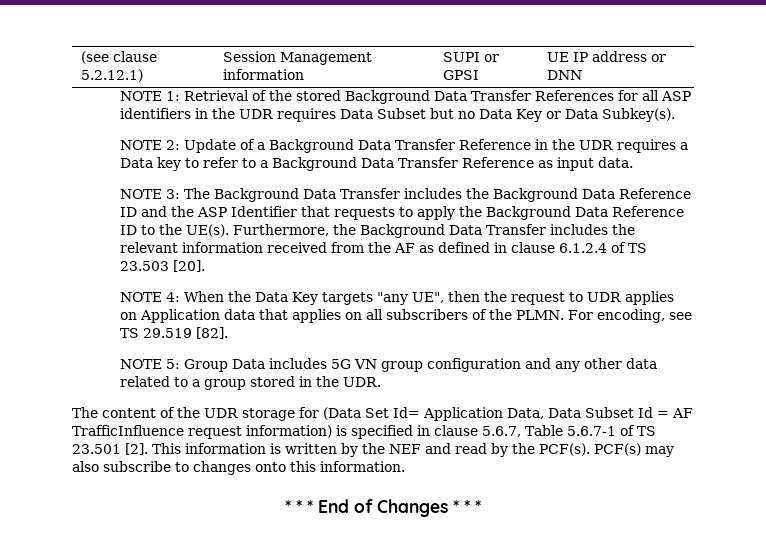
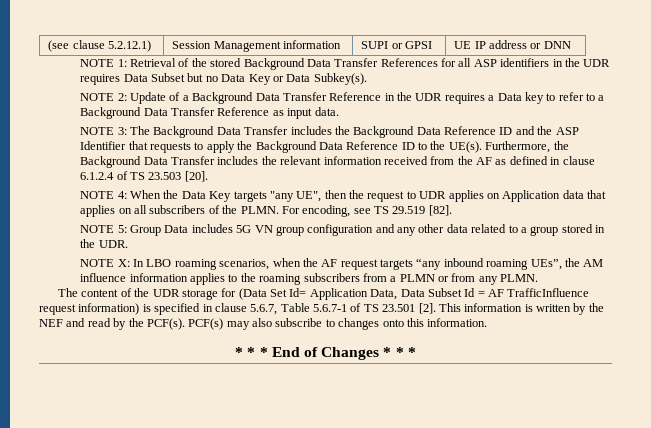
+ NOTE X: In LBO roaming scenarios, when the AF request targets “any inbound roaming UEs”, the AM influence information applies to the roaming subscribers from a PLMN or from any PLMN.

